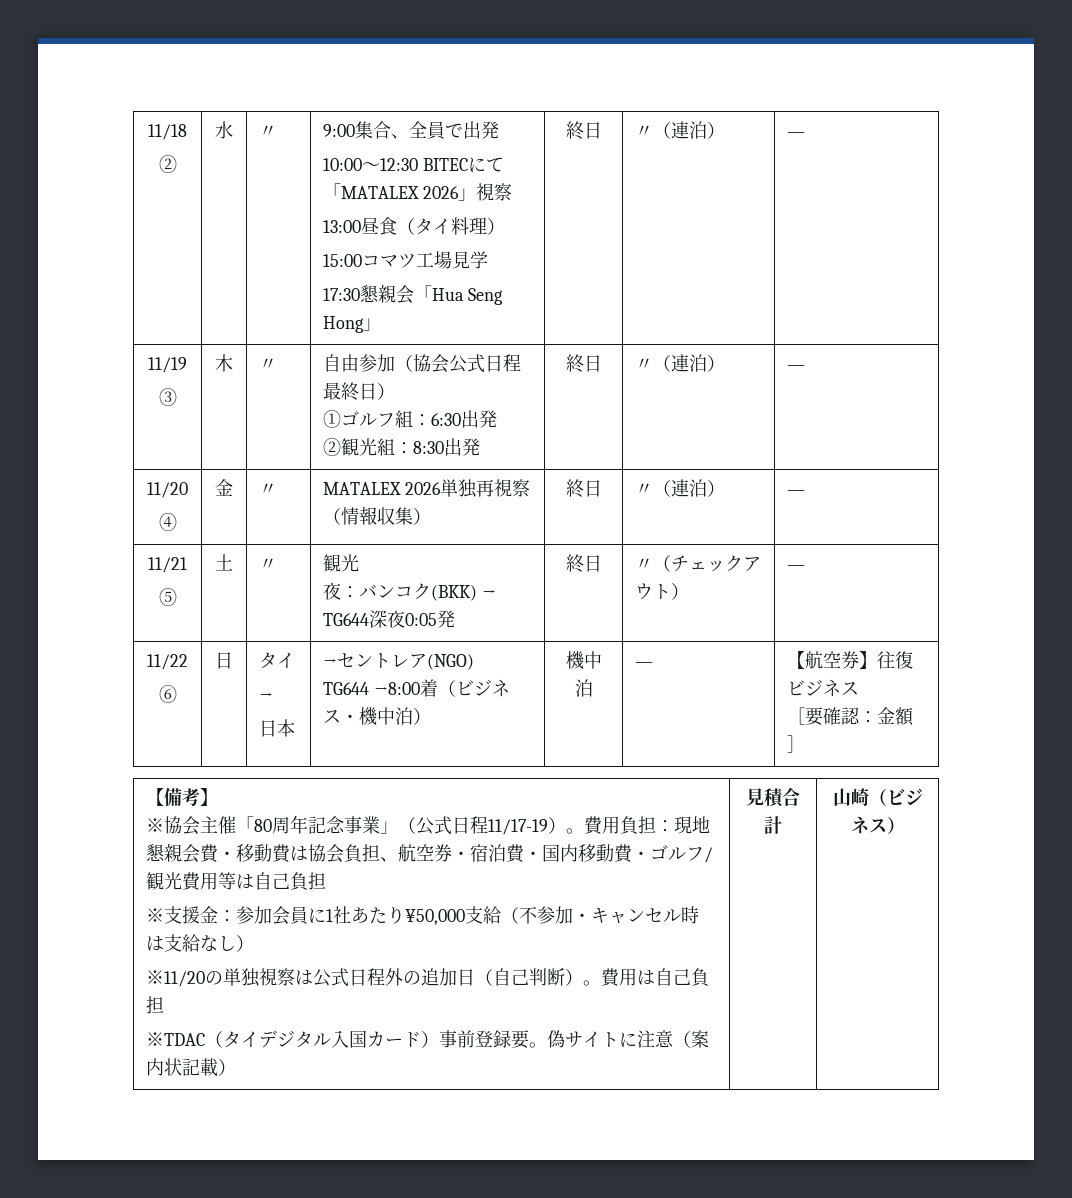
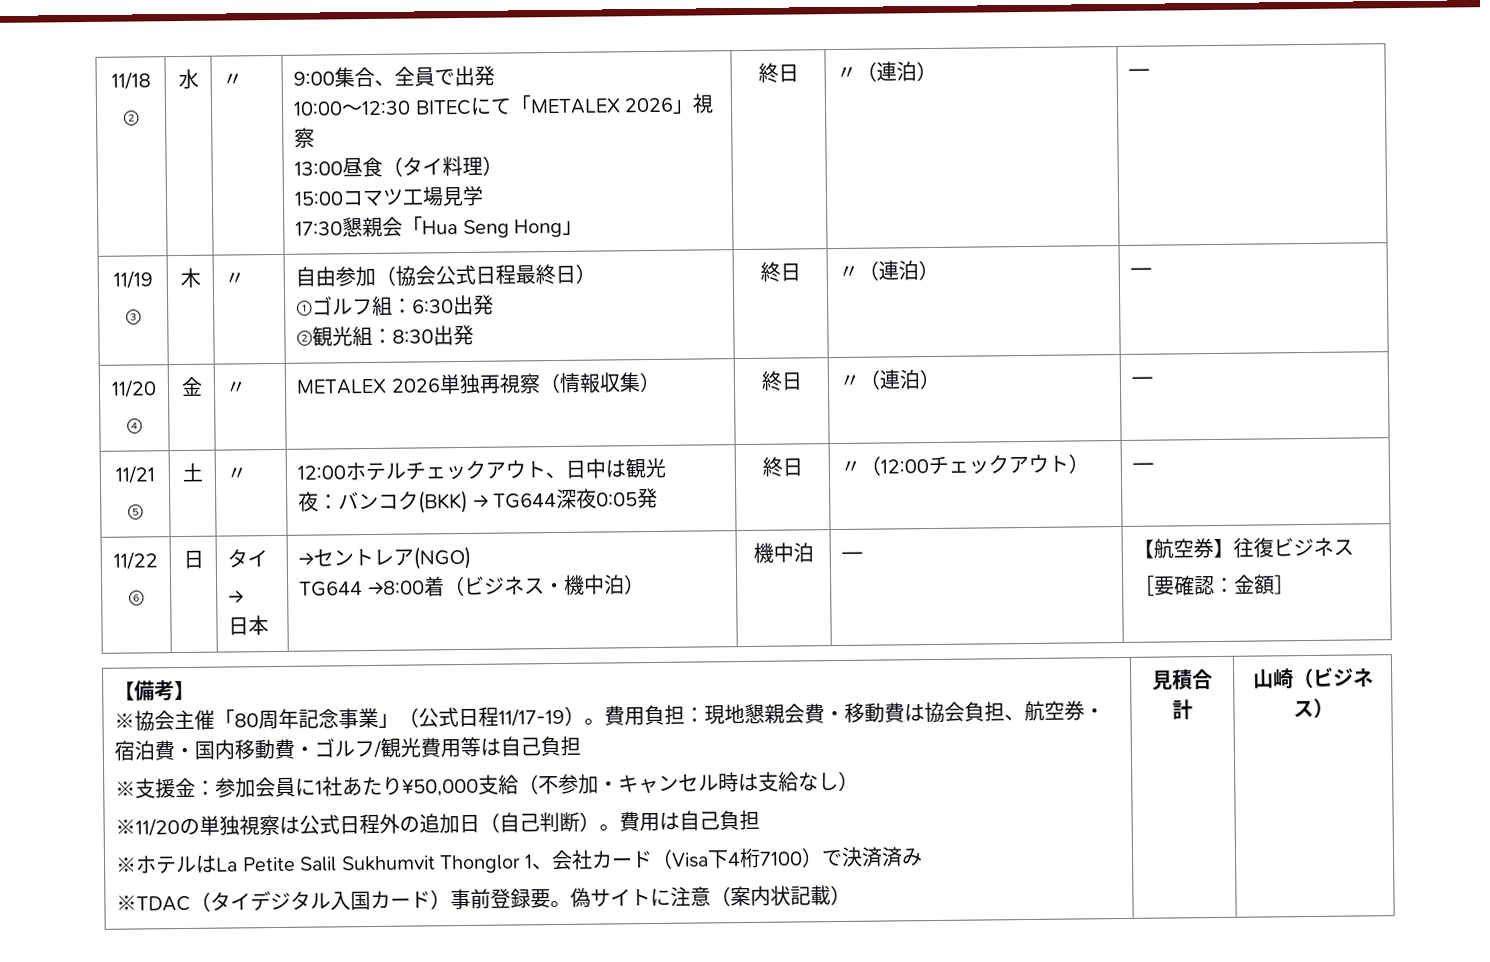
  11/18
  ② | 水 | 〃 | 9:00集合、全員で出発
- 10:00～12:30 BITECにて「MATALEX 2026」視察
+ 10:00～12:30 BITECにて「METALEX 2026」視察
  11/20
- ④ | 金 | 〃 | MATALEX 2026単独再視察（情報収集） | 終日 | 〃（連泊） | ―
+ ④ | 金 | 〃 | METALEX 2026単独再視察（情報収集） | 終日 | 〃（連泊） | ―
  11/21
- ⑤ | 土 | 〃 | 観光
- 夜：バンコク(BKK) → TG644深夜0:05発 | 終日 | 〃（チェックアウト） | ―
+ ⑤ | 土 | 〃 | 12:00ホテルチェックアウト、日中は観光
+ 夜：バンコク(BKK) → TG644深夜0:05発 | 終日 | 〃（12:00チェックアウト） | ―
+ ※ホテルはLa Petite Salil Sukhumvit Thonglor 1、会社カード（Visa下4桁7100）で決済済み

